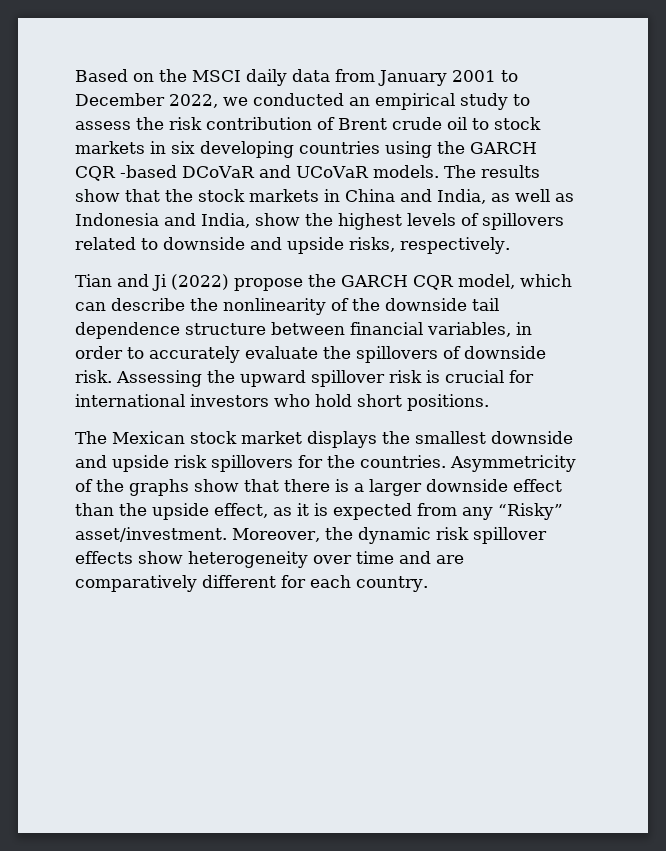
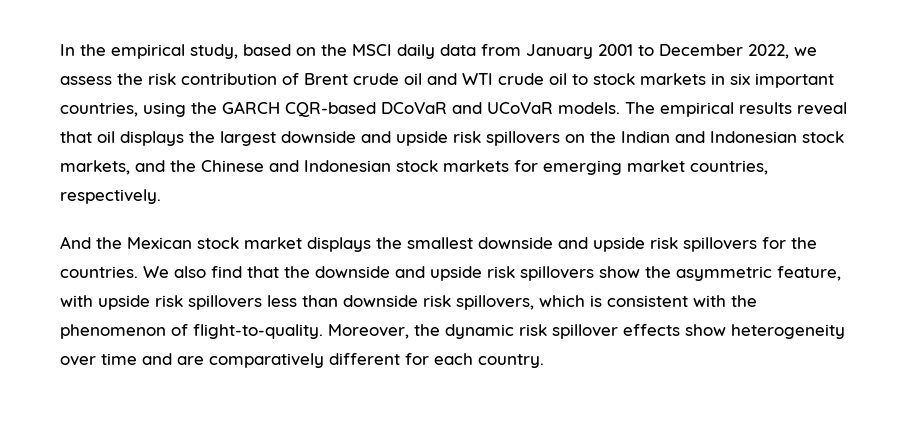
- Based on the MSCI daily data from January 2001 to December 2022, we conducted an empirical study to assess the risk contribution of Brent crude oil to stock markets in six developing countries using the GARCH CQR -based DCoVaR and UCoVaR models.
+ In the empirical study, based on the MSCI daily data from January 2001 to December 2022, we assess the risk contribution of Brent crude oil and WTI crude oil to stock markets in six important countries, using the GARCH CQR-based DCoVaR and UCoVaR models.
- The results show that the stock markets in China and India, as well as Indonesia and India, show the highest levels of spillovers related to downside and upside risks, respectively.
- Tian and Ji (2022) propose the GARCH CQR model, which can describe the nonlinearity of the downside tail dependence structure between financial variables, in order to accurately evaluate the spillovers of downside risk. Assessing the upward spillover risk is crucial for international investors who hold short positions.
- The Mexican stock market displays the smallest downside and upside risk spillovers for the countries.
+ The empirical results reveal that oil displays the largest downside and upside risk spillovers on the Indian and Indonesian stock markets, and the Chinese and Indonesian stock markets for emerging market countries, respectively.
+ And the Mexican stock market displays the smallest downside and upside risk spillovers for the countries.
- Asymmetricity of the graphs show that there is a larger downside effect than the upside effect, as it is expected from any “Risky” asset/investment.
+ We also find that the downside and upside risk spillovers show the asymmetric feature, with upside risk spillovers less than downside risk spillovers, which is consistent with the phenomenon of flight-to-quality.

